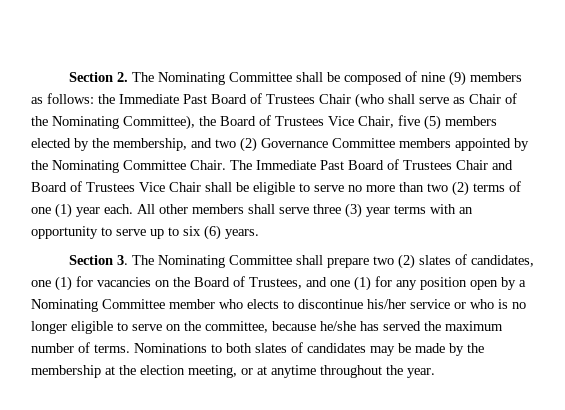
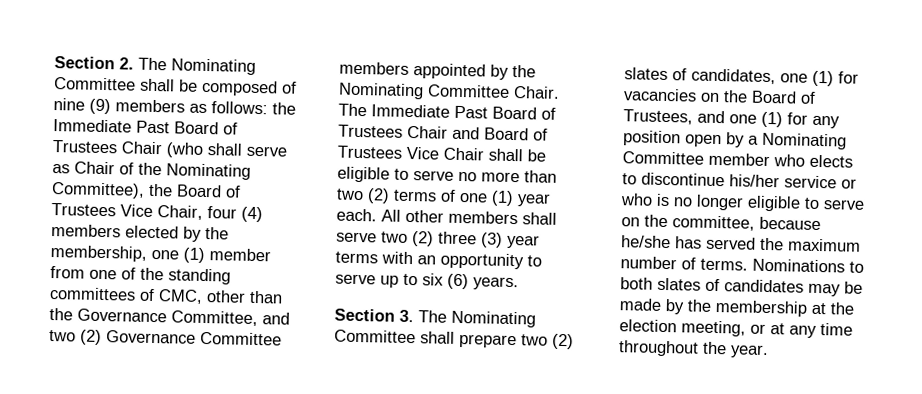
- Section 2. The Nominating Committee shall be composed of nine (9) members as follows: the Immediate Past Board of Trustees Chair (who shall serve as Chair of the Nominating Committee), the Board of Trustees Vice Chair, five (5) members elected by the membership, and two (2) Governance Committee members appointed by the Nominating Committee Chair.
+ Section 2. The Nominating Committee shall be composed of nine (9) members as follows: the Immediate Past Board of Trustees Chair (who shall serve as Chair of the Nominating Committee), the Board of Trustees Vice Chair, four (4) members elected by the membership, one (1) member from one of the standing committees of CMC, other than the Governance Committee, and two (2) Governance Committee members appointed by the Nominating Committee Chair.
- All other members shall serve three (3) year terms with an opportunity to serve up to six (6) years.
+ All other members shall serve two (2) three (3) year terms with an opportunity to serve up to six (6) years.
- Nominations to both slates of candidates may be made by the membership at the election meeting, or at anytime throughout the year.
+ Nominations to both slates of candidates may be made by the membership at the election meeting, or at any time throughout the year.

